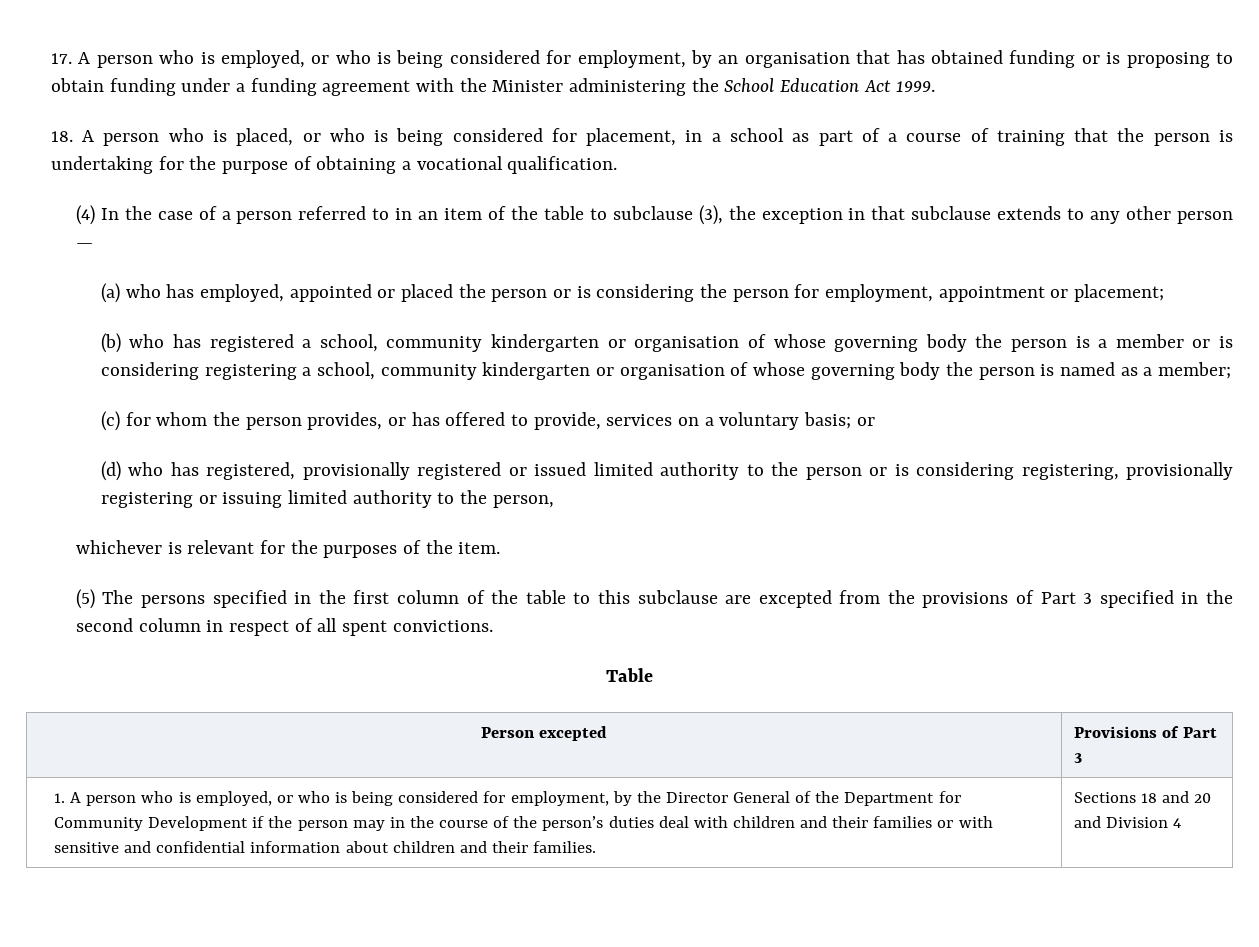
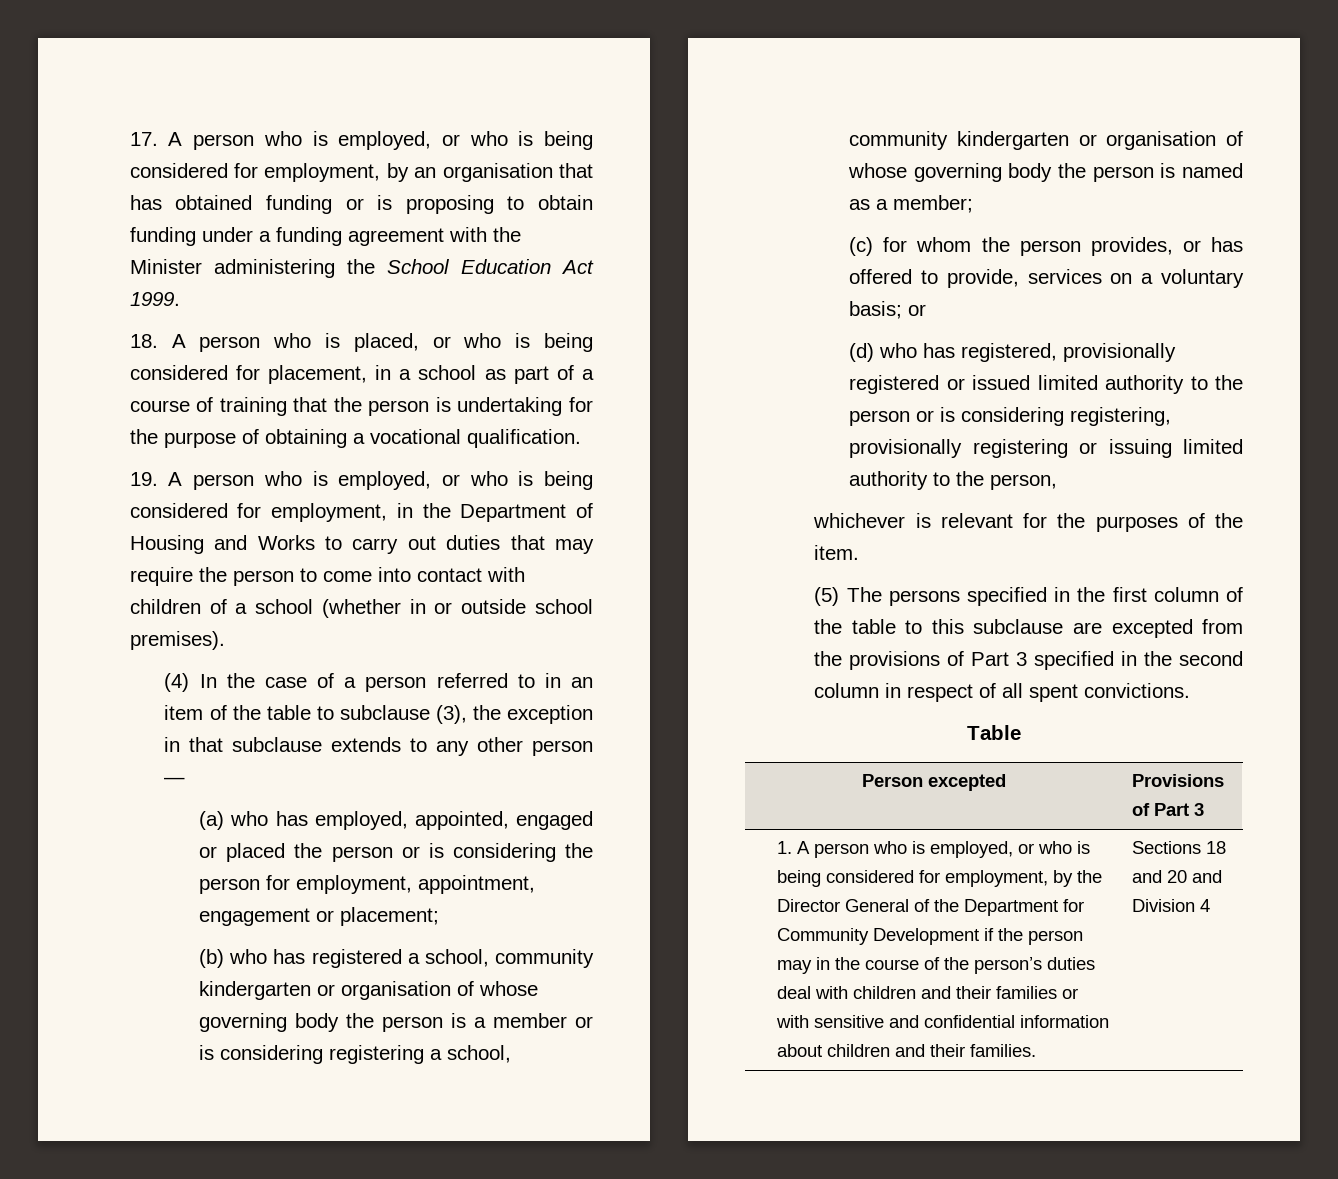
+ 19. A person who is employed, or who is being considered for employment, in the Department of Housing and Works to carry out duties that may require the person to come into contact with children of a school (whether in or outside school premises).
- (a) who has employed, appointed or placed the person or is considering the person for employment, appointment or placement;
+ (a) who has employed, appointed, engaged or placed the person or is considering the person for employment, appointment, engagement or placement;

